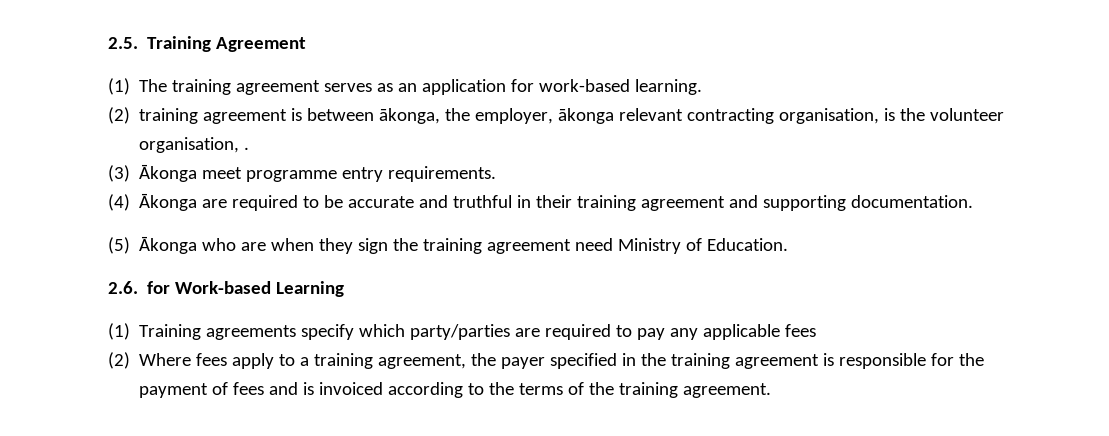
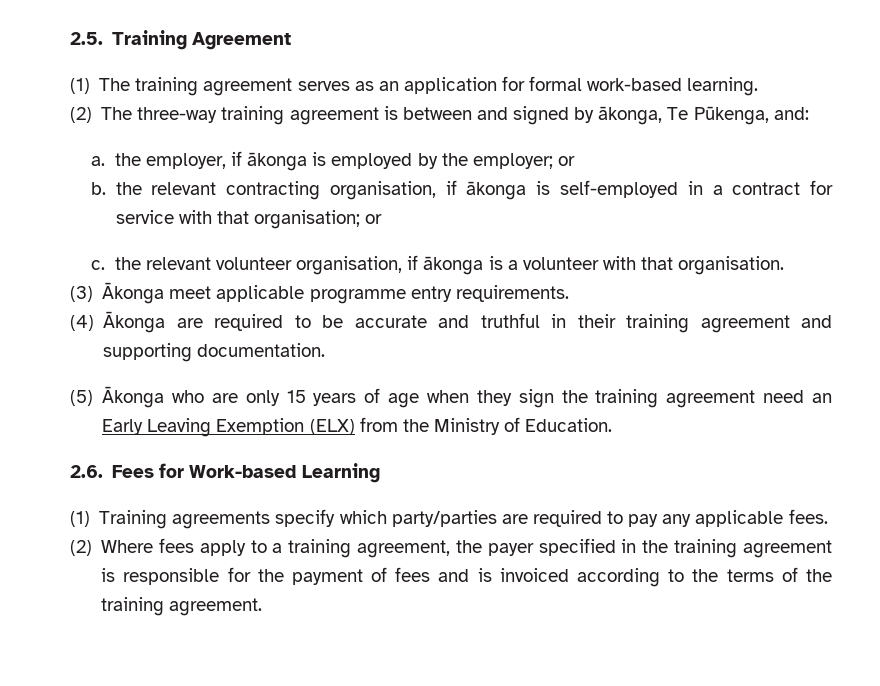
- (1) The training agreement serves as an application for work-based learning.
+ (1) The training agreement serves as an application for formal work-based learning.
- (2) training agreement is between ākonga, the employer, ākonga relevant contracting organisation, is the volunteer organisation, .
+ (2) The three-way training agreement is between and signed by ākonga, Te Pūkenga, and:
+ a. the employer, if ākonga is employed by the employer; or
+ b. the relevant contracting organisation, if ākonga is self-employed in a contract for service with that organisation; or
+ c. the relevant volunteer organisation, if ākonga is a volunteer with that organisation.
- (3) Ākonga meet programme entry requirements.
+ (3) Ākonga meet applicable programme entry requirements.
- (5) Ākonga who are when they sign the training agreement need Ministry of Education.
+ (5) Ākonga who are only 15 years of age when they sign the training agreement need an Early Leaving Exemption (ELX) from the Ministry of Education.
- 2.6. for Work-based Learning
+ 2.6. Fees for Work-based Learning
- (1) Training agreements specify which party/parties are required to pay any applicable fees
+ (1) Training agreements specify which party/parties are required to pay any applicable fees.

